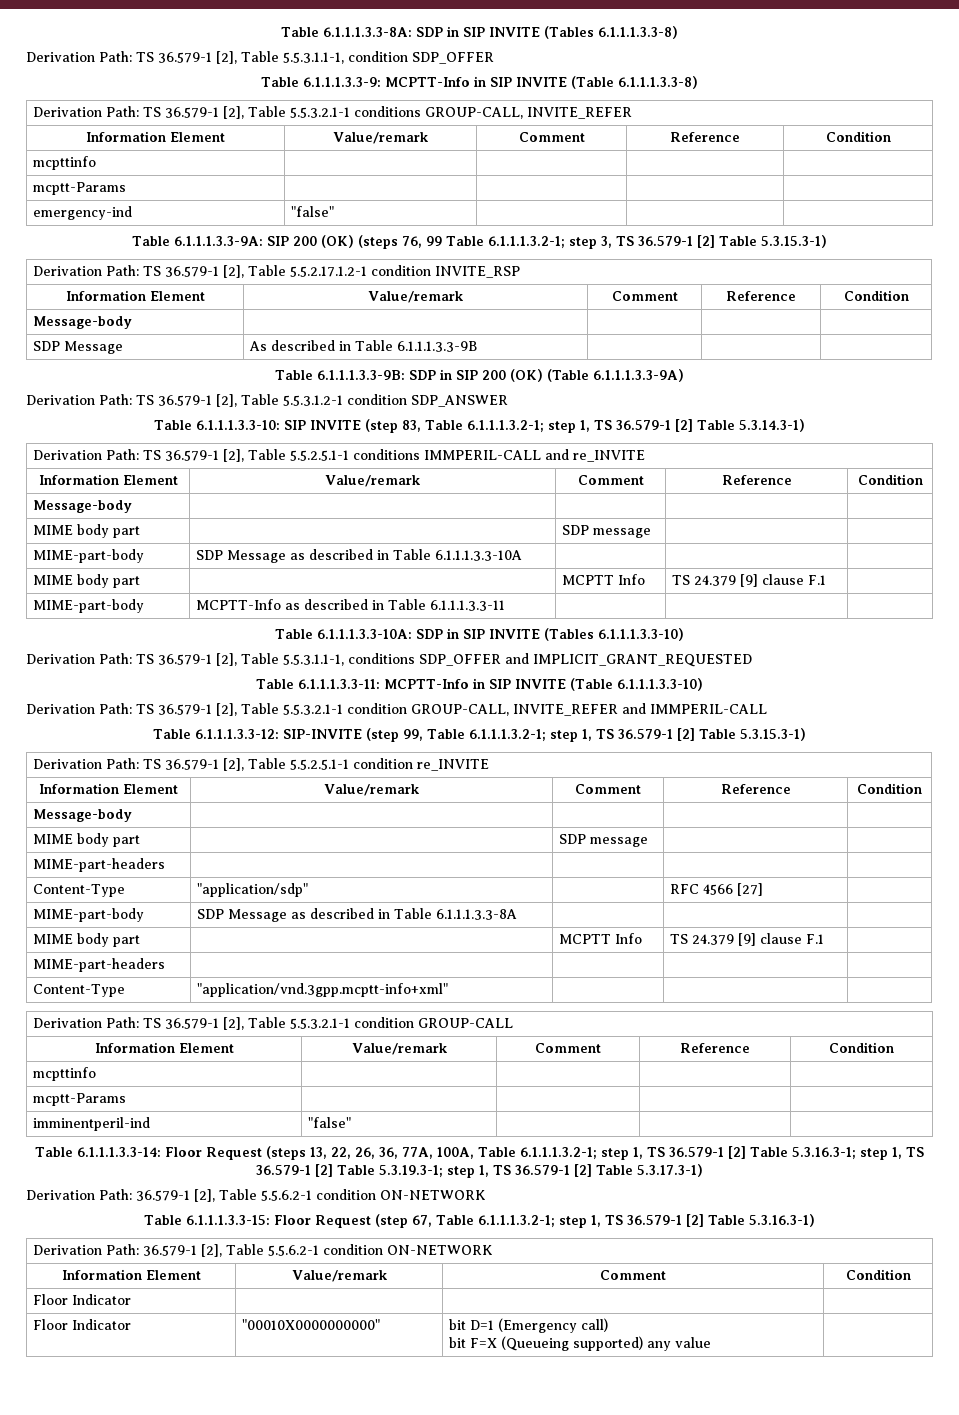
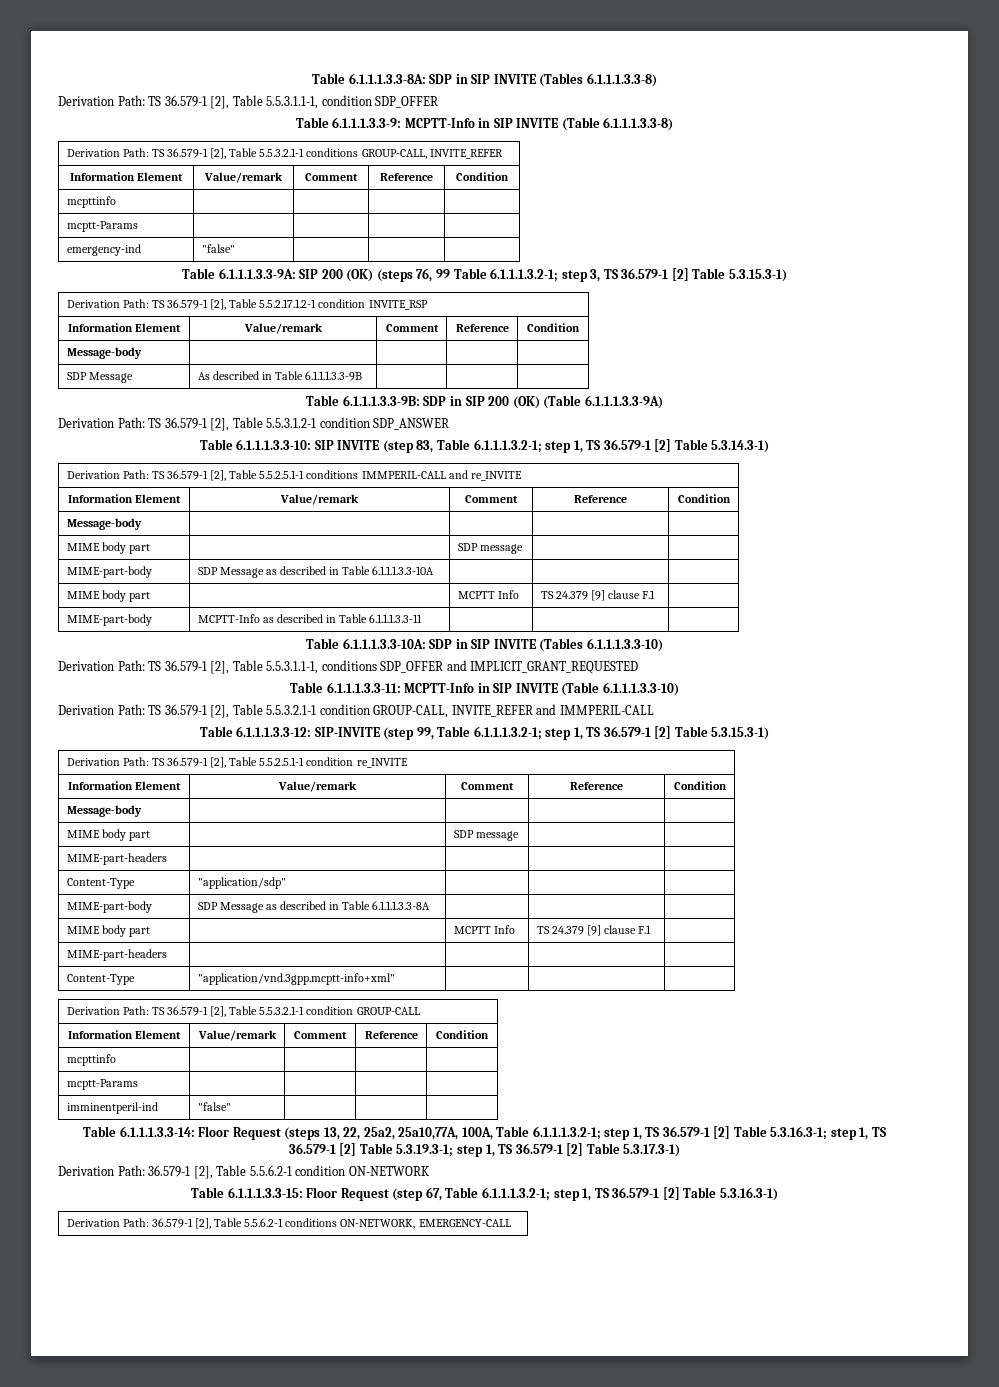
- Content-Type | "application/sdp" | | RFC 4566 [27] |
+ Content-Type | "application/sdp" | | |
- Table 6.1.1.1.3.3-14: Floor Request (steps 13, 22, 26, 36, 77A, 100A, Table 6.1.1.1.3.2-1; step 1, TS 36.579-1 [2] Table 5.3.16.3-1; step 1, TS 36.579-1 [2] Table 5.3.19.3-1; step 1, TS 36.579-1 [2] Table 5.3.17.3-1)
+ Table 6.1.1.1.3.3-14: Floor Request (steps 13, 22, 25a2, 25a10,77A, 100A, Table 6.1.1.1.3.2-1; step 1, TS 36.579-1 [2] Table 5.3.16.3-1; step 1, TS 36.579-1 [2] Table 5.3.19.3-1; step 1, TS 36.579-1 [2] Table 5.3.17.3-1)
  Table 6.1.1.1.3.3-15: Floor Request (step 67, Table 6.1.1.1.3.2-1; step 1, TS 36.579-1 [2] Table 5.3.16.3-1)
- Derivation Path: 36.579-1 [2], Table 5.5.6.2-1 condition ON-NETWORK
- Information Element | Value/remark | Comment | Condition
- Floor Indicator | | |
- Floor Indicator | "00010X0000000000" | bit D=1 (Emergency call)
- bit F=X (Queueing supported) any value |
+ Derivation Path: 36.579-1 [2], Table 5.5.6.2-1 conditions ON-NETWORK, EMERGENCY-CALL

